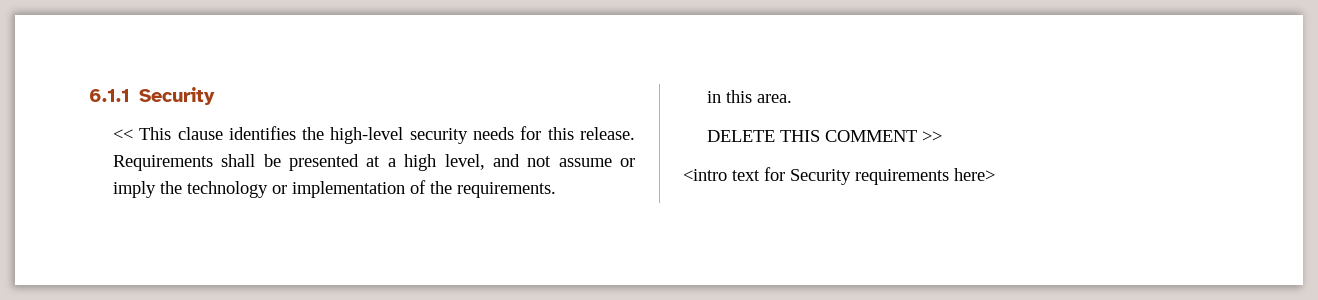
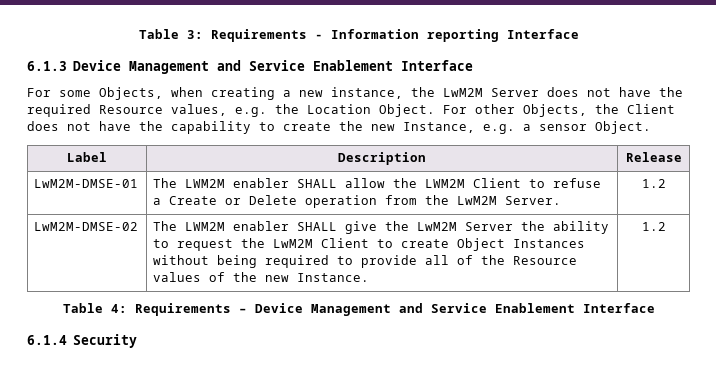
- 6.1.1 Security
- << This clause identifies the high-level security needs for this release. Requirements shall be presented at a high level, and not assume or imply the technology or implementation of the requirements.
- in this area.
- DELETE THIS COMMENT >>
- <intro text for Security requirements here>
+ Table 3: Requirements - Information reporting Interface
+ 6.1.3 Device Management and Service Enablement Interface
+ For some Objects, when creating a new instance, the LwM2M Server does not have the required Resource values, e.g. the Location Object. For other Objects, the Client does not have the capability to create the new Instance, e.g. a sensor Object.
+ Label | Description | Release
+ LwM2M-DMSE-01 | The LWM2M enabler SHALL allow the LWM2M Client to refuse a Create or Delete operation from the LwM2M Server. | 1.2
+ LwM2M-DMSE-02 | The LWM2M enabler SHALL give the LwM2M Server the ability to request the LwM2M Client to create Object Instances without being required to provide all of the Resource values of the new Instance. | 1.2
+ Table 4: Requirements – Device Management and Service Enablement Interface
+ 6.1.4 Security

